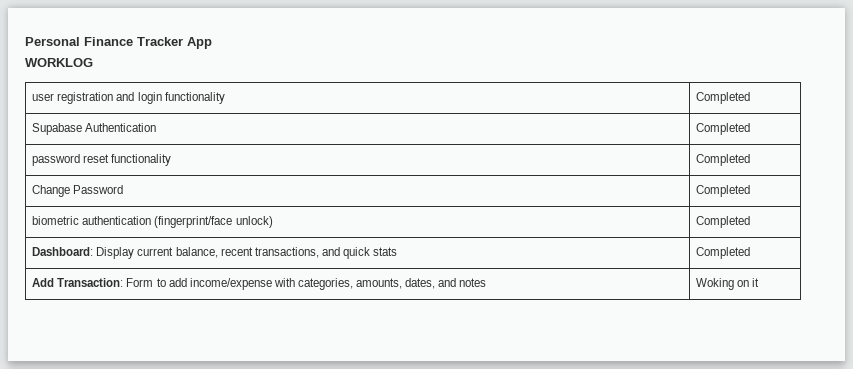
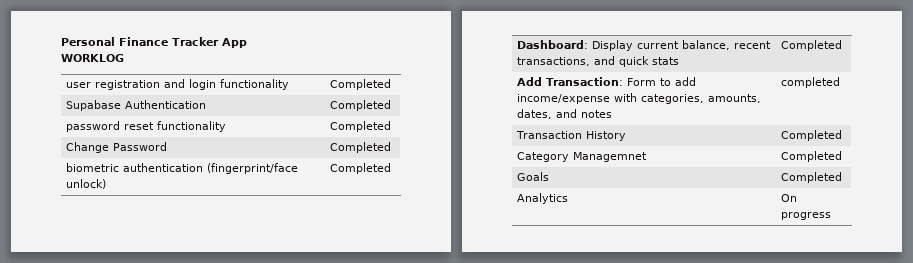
- Add Transaction: Form to add income/expense with categories, amounts, dates, and notes | Woking on it
+ Add Transaction: Form to add income/expense with categories, amounts, dates, and notes | completed
+ Transaction History | Completed
+ Category Managemnet | Completed
+ Goals | Completed
+ Analytics | On progress

